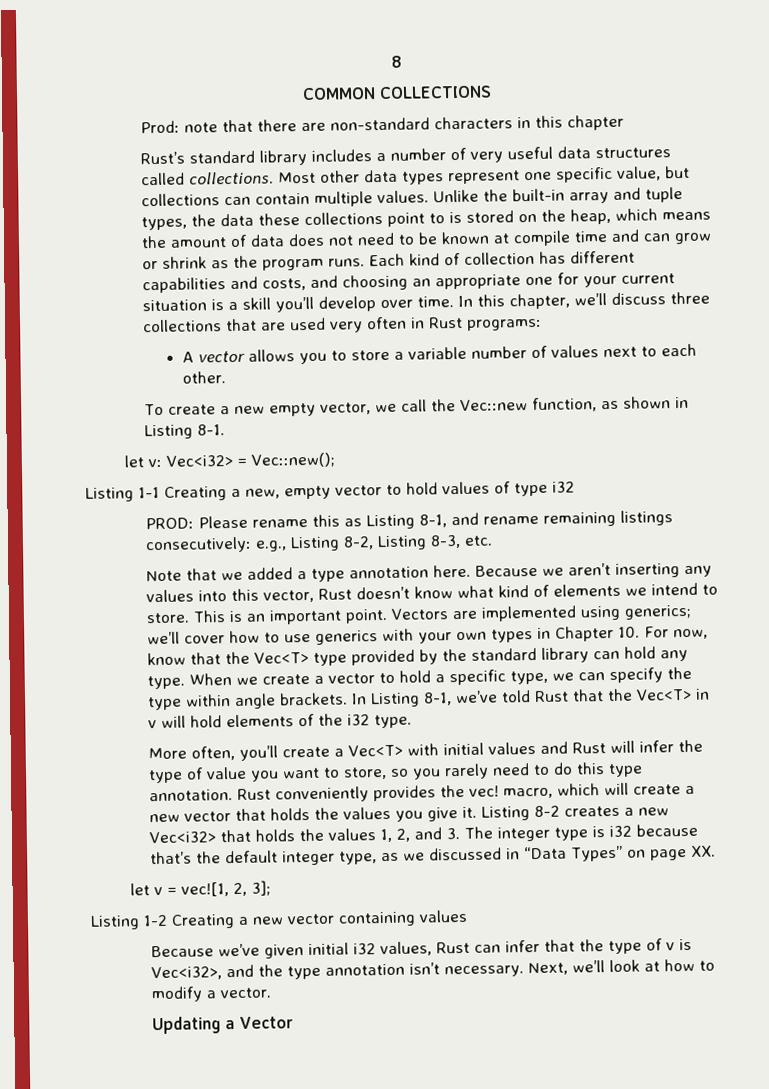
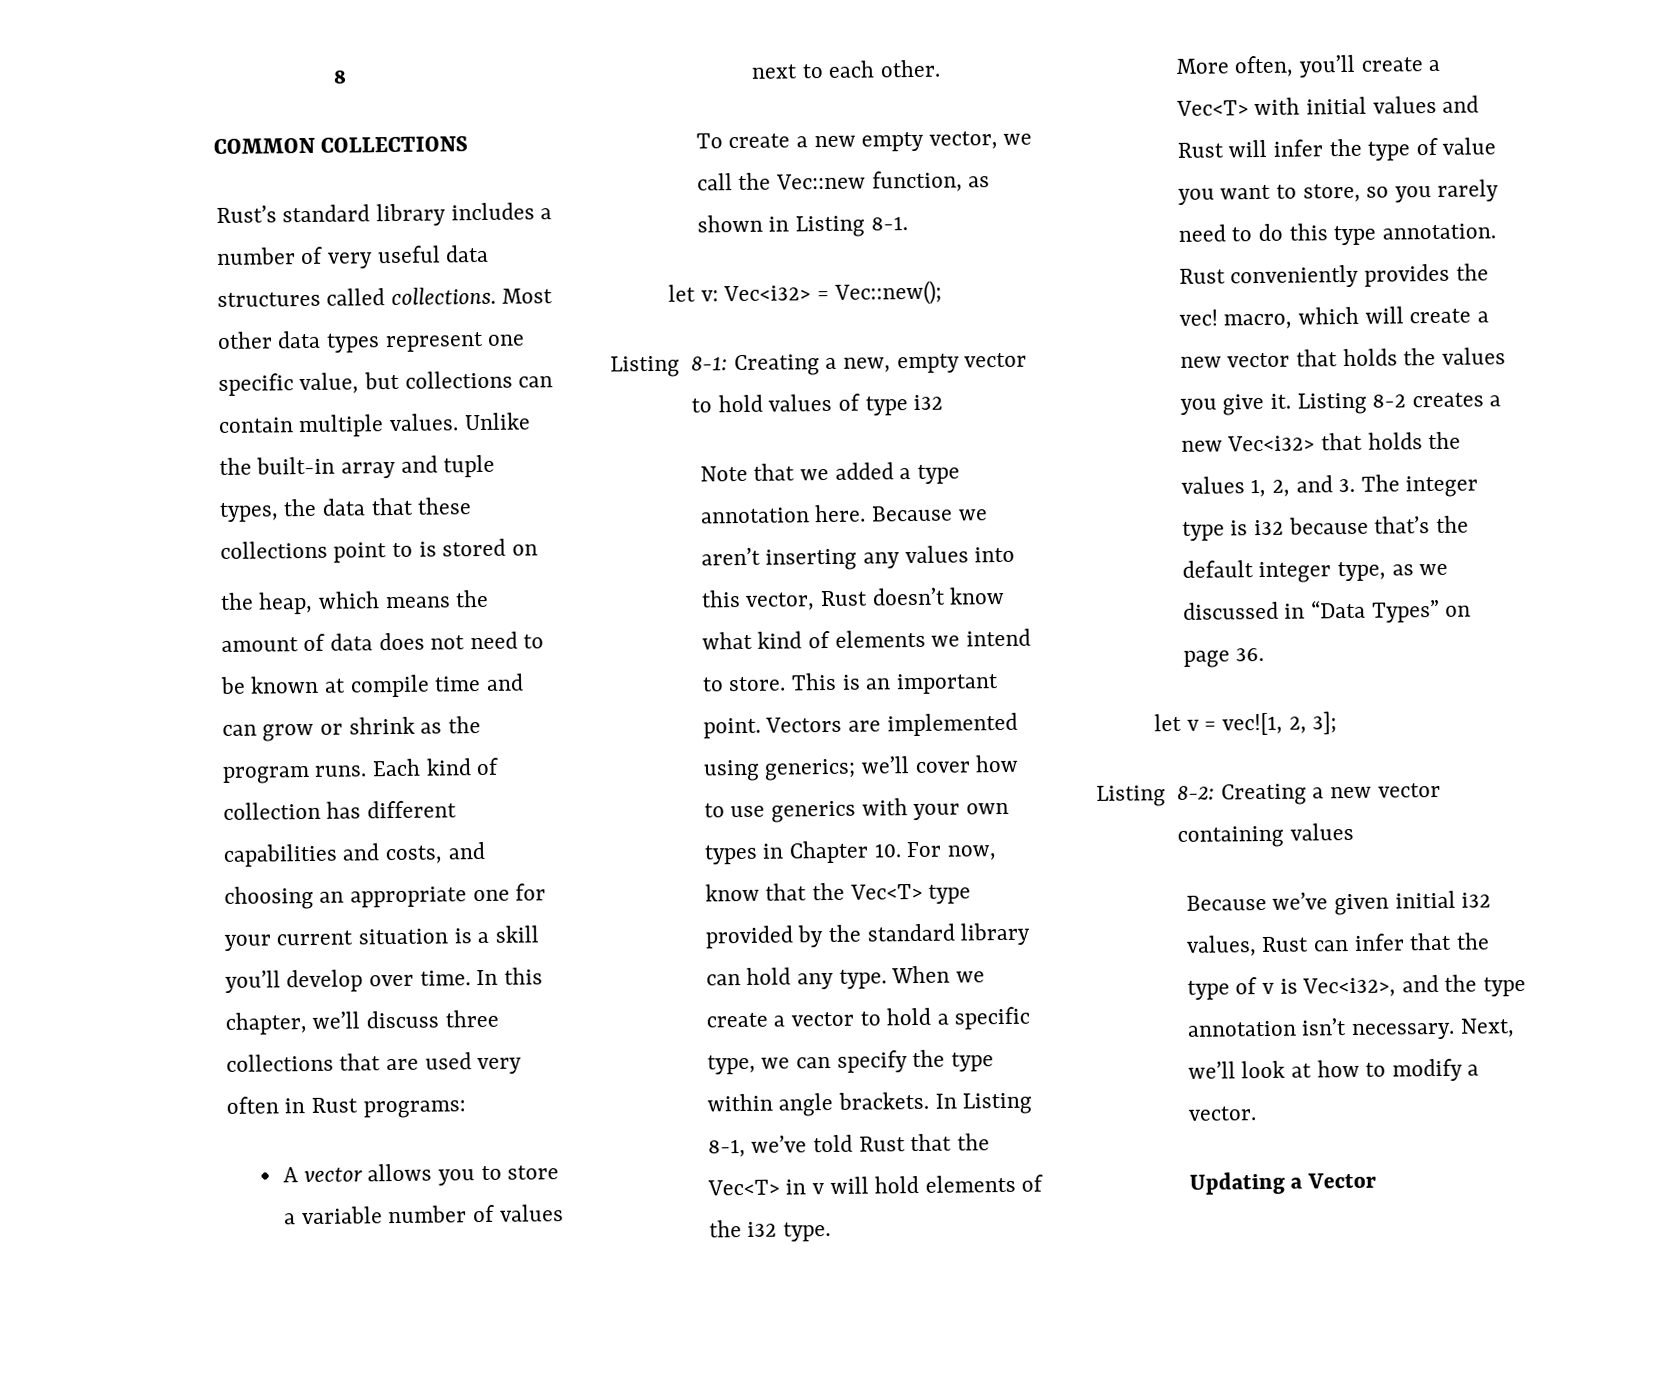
- Prod: note that there are non-standard characters in this chapter
- Unlike the built-in array and tuple types, the data these collections point to is stored on the heap, which means the amount of data does not need to be known at compile time and can grow or shrink as the program runs.
+ Unlike the built-in array and tuple types, the data that these collections point to is stored on
+ the heap, which means the amount of data does not need to be known at compile time and can grow or shrink as the program runs.
- Listing 1-1 Creating a new, empty vector to hold values of type i32
+ Listing 8-1: Creating a new, empty vector to hold values of type i32
- PROD: Please rename this as Listing 8-1, and rename remaining listings consecutively: e.g., Listing 8-2, Listing 8-3, etc.
- Listing 8-2 creates a new Vec<i32> that holds the values 1, 2, and 3. The integer type is i32 because that’s the default integer type, as we discussed in “Data Types” on page XX.
+ Listing 8-2 creates a new Vec<i32> that holds the values 1, 2, and 3. The integer type is i32 because that’s the default integer type, as we discussed in “Data Types” on page 36.
- Listing 1-2 Creating a new vector containing values
+ Listing 8-2: Creating a new vector containing values

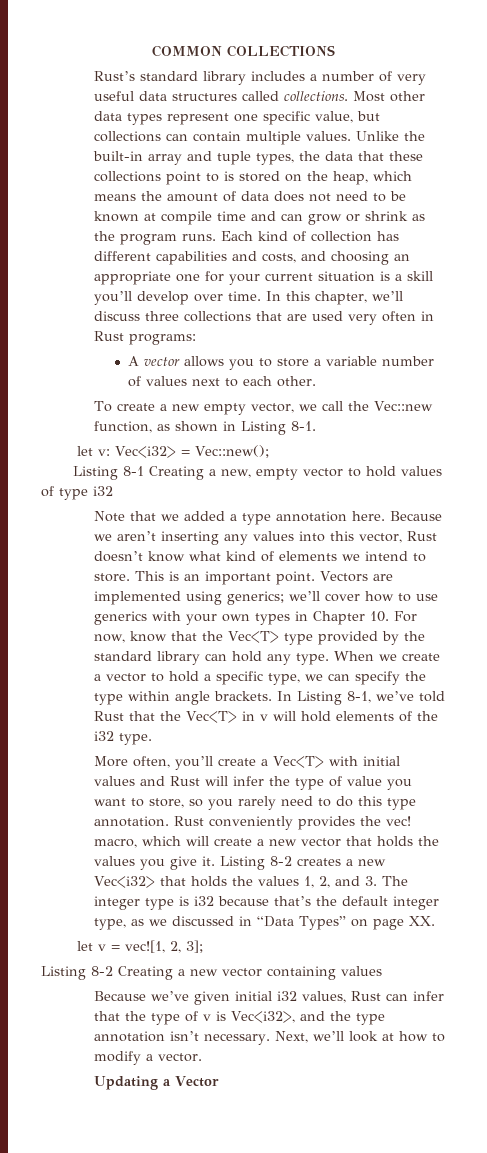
- 8
- Unlike the built-in array and tuple types, the data that these collections point to is stored on
- the heap, which means the amount of data does not need to be known at compile time and can grow or shrink as the program runs.
+ Unlike the built-in array and tuple types, the data that these collections point to is stored on the heap, which means the amount of data does not need to be known at compile time and can grow or shrink as the program runs.
- Listing 8-1: Creating a new, empty vector to hold values of type i32
+ Listing 8-1 Creating a new, empty vector to hold values of type i32
- Listing 8-2 creates a new Vec<i32> that holds the values 1, 2, and 3. The integer type is i32 because that’s the default integer type, as we discussed in “Data Types” on page 36.
+ Listing 8-2 creates a new Vec<i32> that holds the values 1, 2, and 3. The integer type is i32 because that’s the default integer type, as we discussed in “Data Types” on page XX.
- Listing 8-2: Creating a new vector containing values
+ Listing 8-2 Creating a new vector containing values

